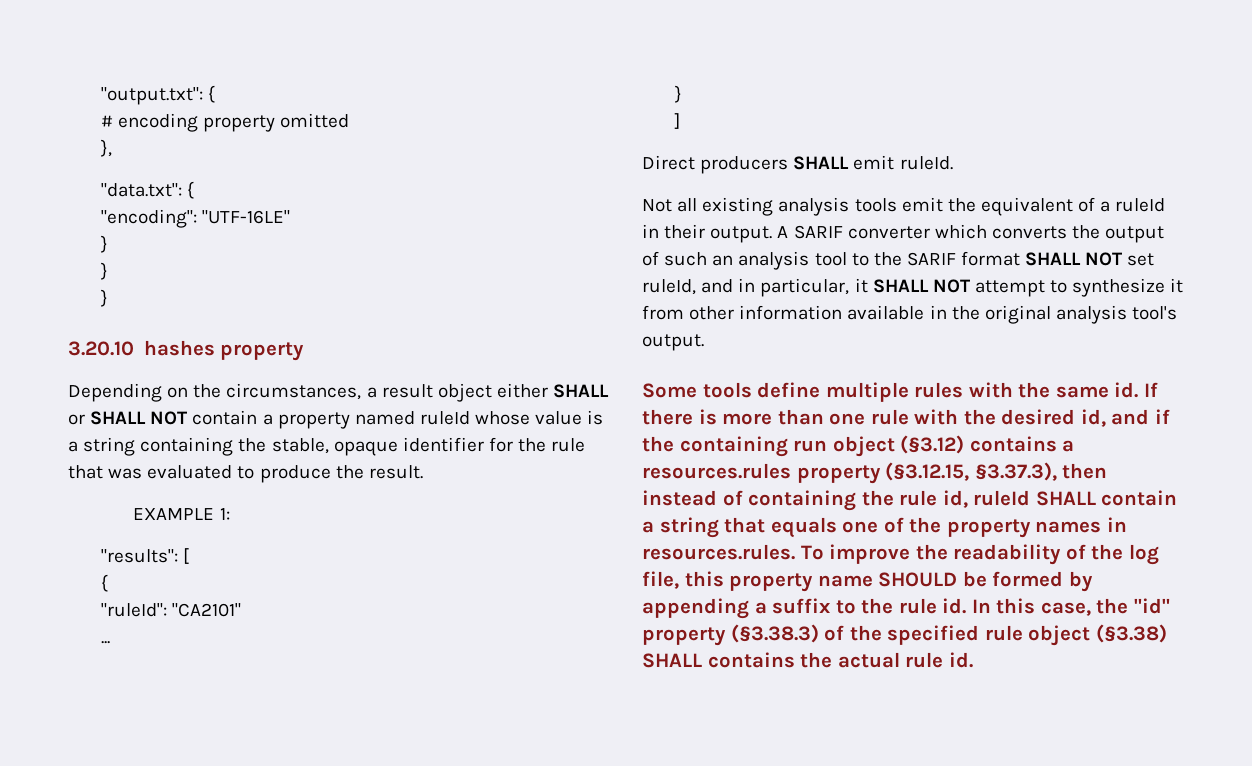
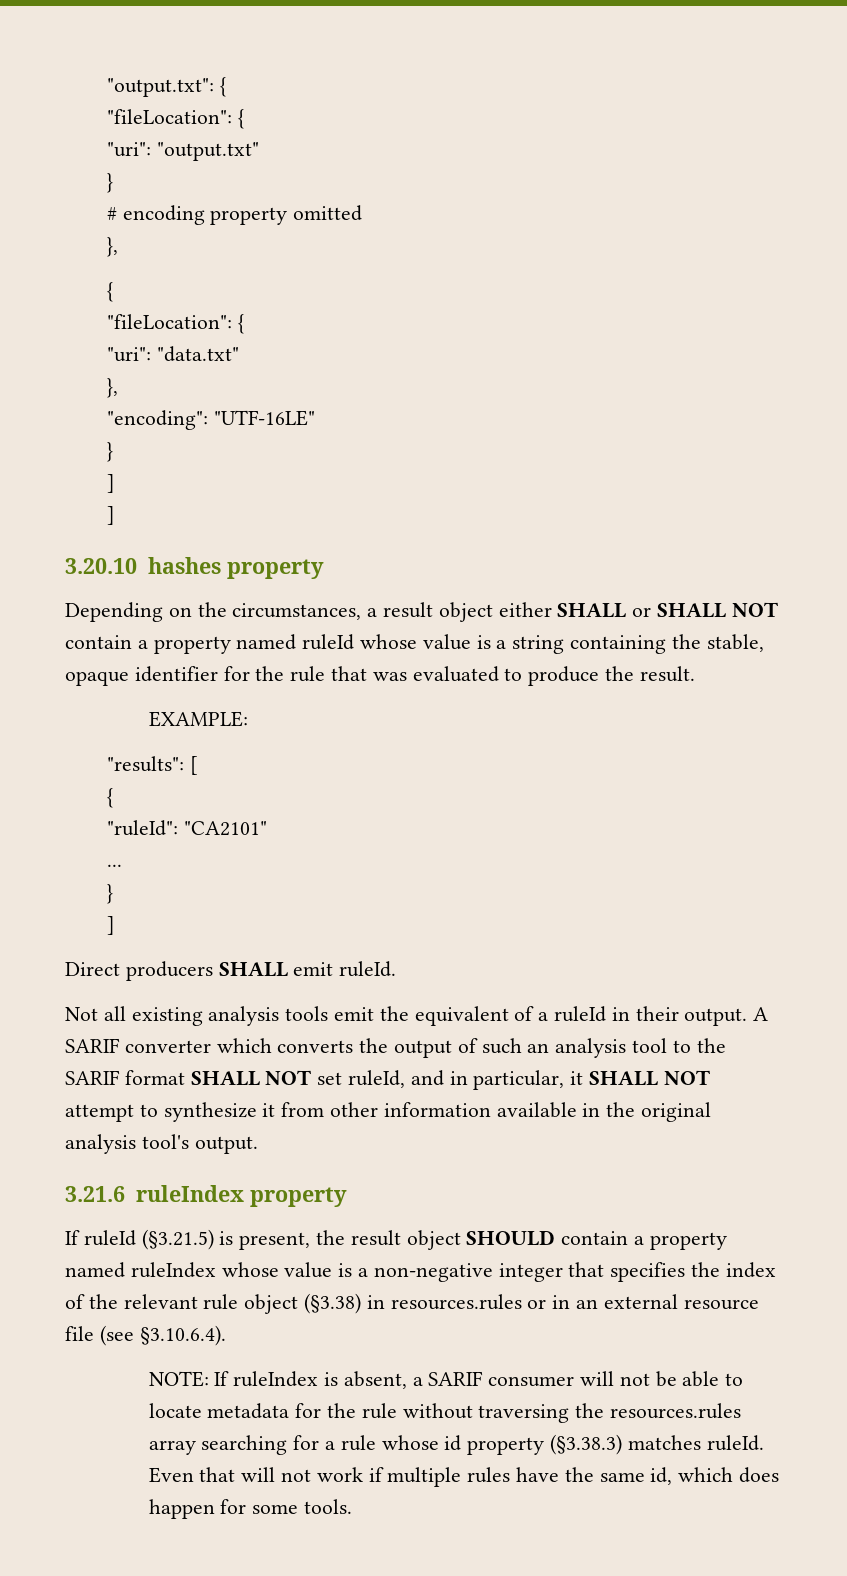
  "output.txt": {
+ "fileLocation": {
+ "uri": "output.txt"
+ }
  # encoding property omitted
  },
- "data.txt": {
+ {
+ "fileLocation": {
+ "uri": "data.txt"
+ },
  "encoding": "UTF-16LE"
  }
- }
- }
+ ]
+ ]
- EXAMPLE 1:
+ EXAMPLE:
- Some tools define multiple rules with the same id. If there is more than one rule with the desired id, and if the containing run object (§3.12) contains a resources.rules property (§3.12.15, §3.37.3), then instead of containing the rule id, ruleId SHALL contain a string that equals one of the property names in resources.rules. To improve the readability of the log file, this property name SHOULD be formed by appending a suffix to the rule id. In this case, the "id" property (§3.38.3) of the specified rule object (§3.38) SHALL contains the actual rule id.
+ 3.21.6 ruleIndex property
+ If ruleId (§3.21.5) is present, the result object SHOULD contain a property named ruleIndex whose value is a non-negative integer that specifies the index of the relevant rule object (§3.38) in resources.rules or in an external resource file (see §3.10.6.4).
+ NOTE: If ruleIndex is absent, a SARIF consumer will not be able to locate metadata for the rule without traversing the resources.rules array searching for a rule whose id property (§3.38.3) matches ruleId. Even that will not work if multiple rules have the same id, which does happen for some tools.

